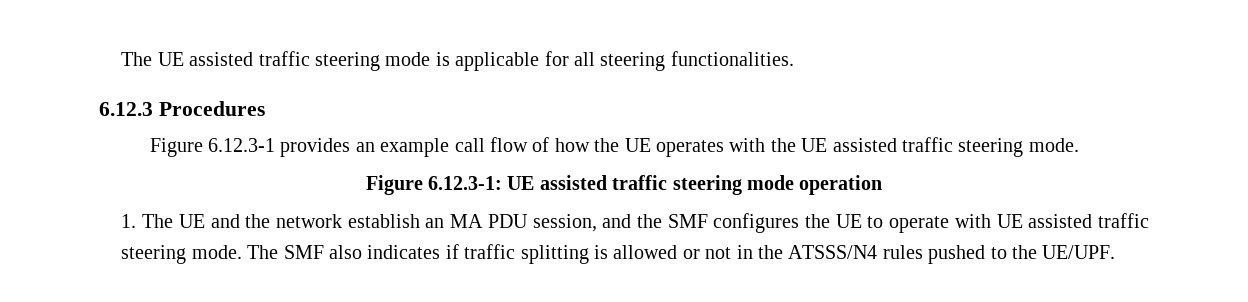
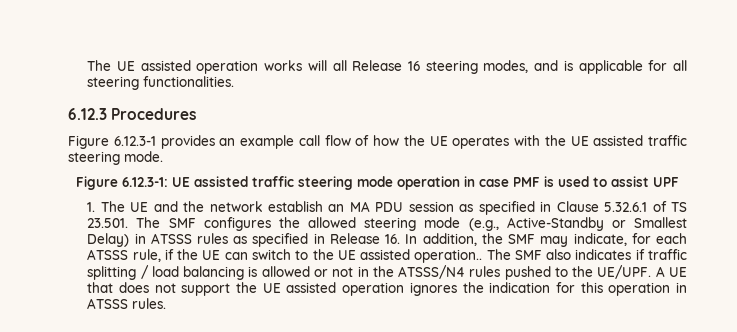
- The UE assisted traffic steering mode is applicable for all steering functionalities.
+ The UE assisted operation works will all Release 16 steering modes, and is applicable for all steering functionalities.
- Figure 6.12.3-1: UE assisted traffic steering mode operation
+ Figure 6.12.3-1: UE assisted traffic steering mode operation in case PMF is used to assist UPF
- 1. The UE and the network establish an MA PDU session, and the SMF configures the UE to operate with UE assisted traffic steering mode.
+ 1. The UE and the network establish an MA PDU session as specified in Clause 5.32.6.1 of TS 23.501. The SMF configures the allowed steering mode (e.g., Active-Standby or Smallest Delay) in ATSSS rules as specified in Release 16. In addition, the SMF may indicate, for each ATSSS rule, if the UE can switch to the UE assisted operation..
- The SMF also indicates if traffic splitting is allowed or not in the ATSSS/N4 rules pushed to the UE/UPF.
+ The SMF also indicates if traffic splitting / load balancing is allowed or not in the ATSSS/N4 rules pushed to the UE/UPF.
+ A UE that does not support the UE assisted operation ignores the indication for this operation in ATSSS rules.

